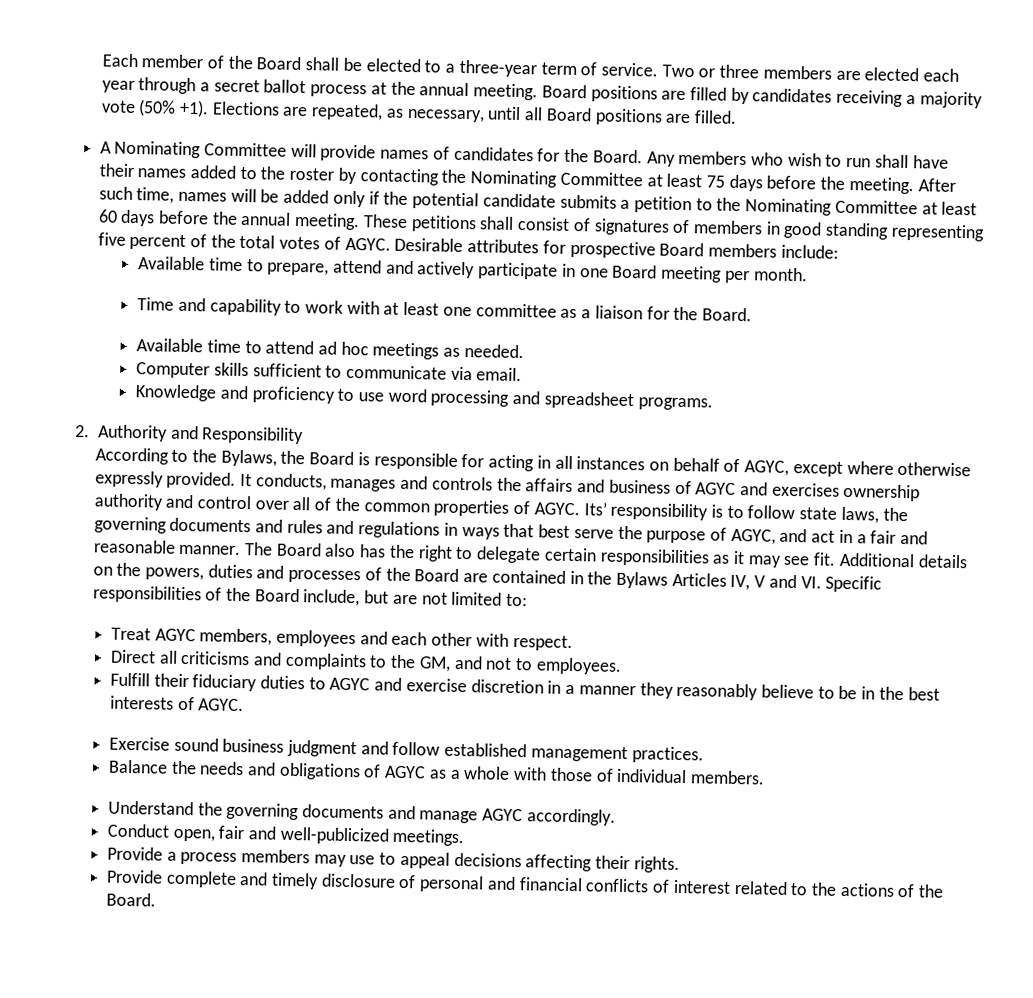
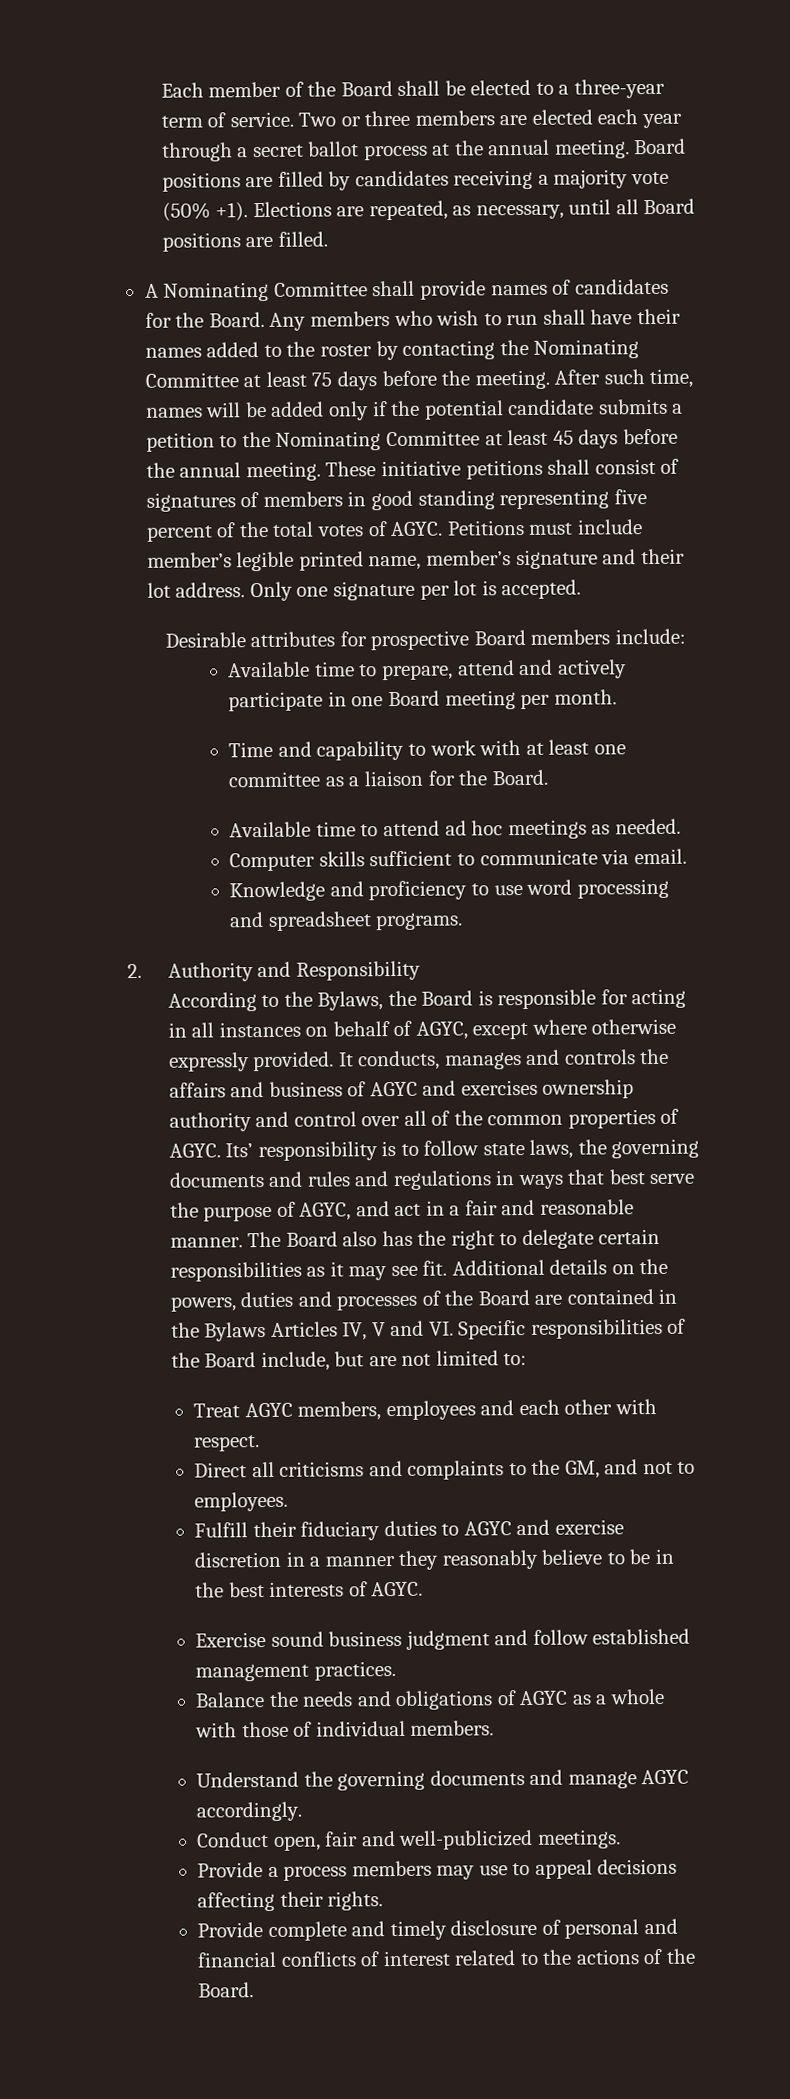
- A Nominating Committee will provide names of candidates for the Board.
+ A Nominating Committee shall provide names of candidates for the Board.
- After such time, names will be added only if the potential candidate submits a petition to the Nominating Committee at least 60 days before the annual meeting.
+ After such time, names will be added only if the potential candidate submits a petition to the Nominating Committee at least 45 days before the annual meeting.
- These petitions shall consist of signatures of members in good standing representing five percent of the total votes of AGYC. Desirable attributes for prospective Board members include:
+ These initiative petitions shall consist of signatures of members in good standing representing five percent of the total votes of AGYC. Petitions must include member’s legible printed name, member’s signature and their lot address. Only one signature per lot is accepted.
+ Desirable attributes for prospective Board members include:

